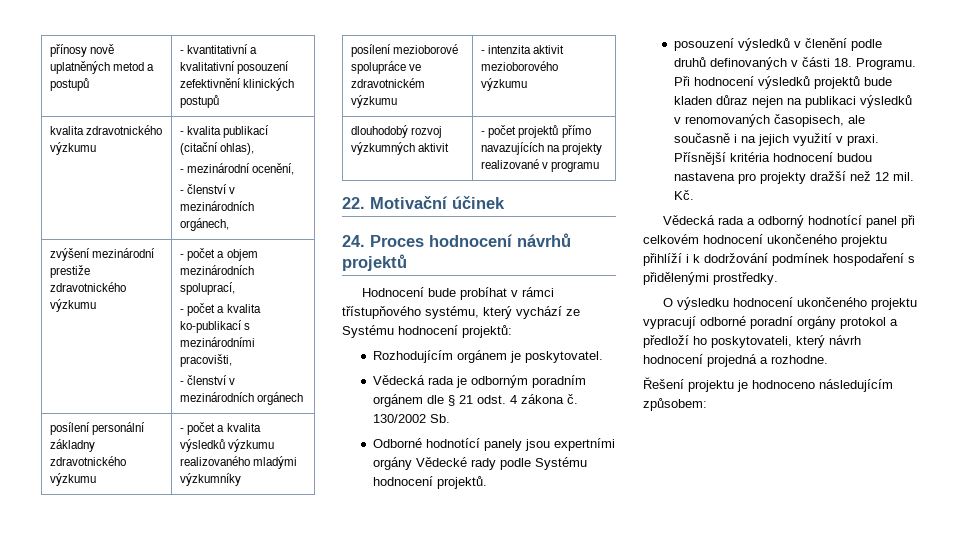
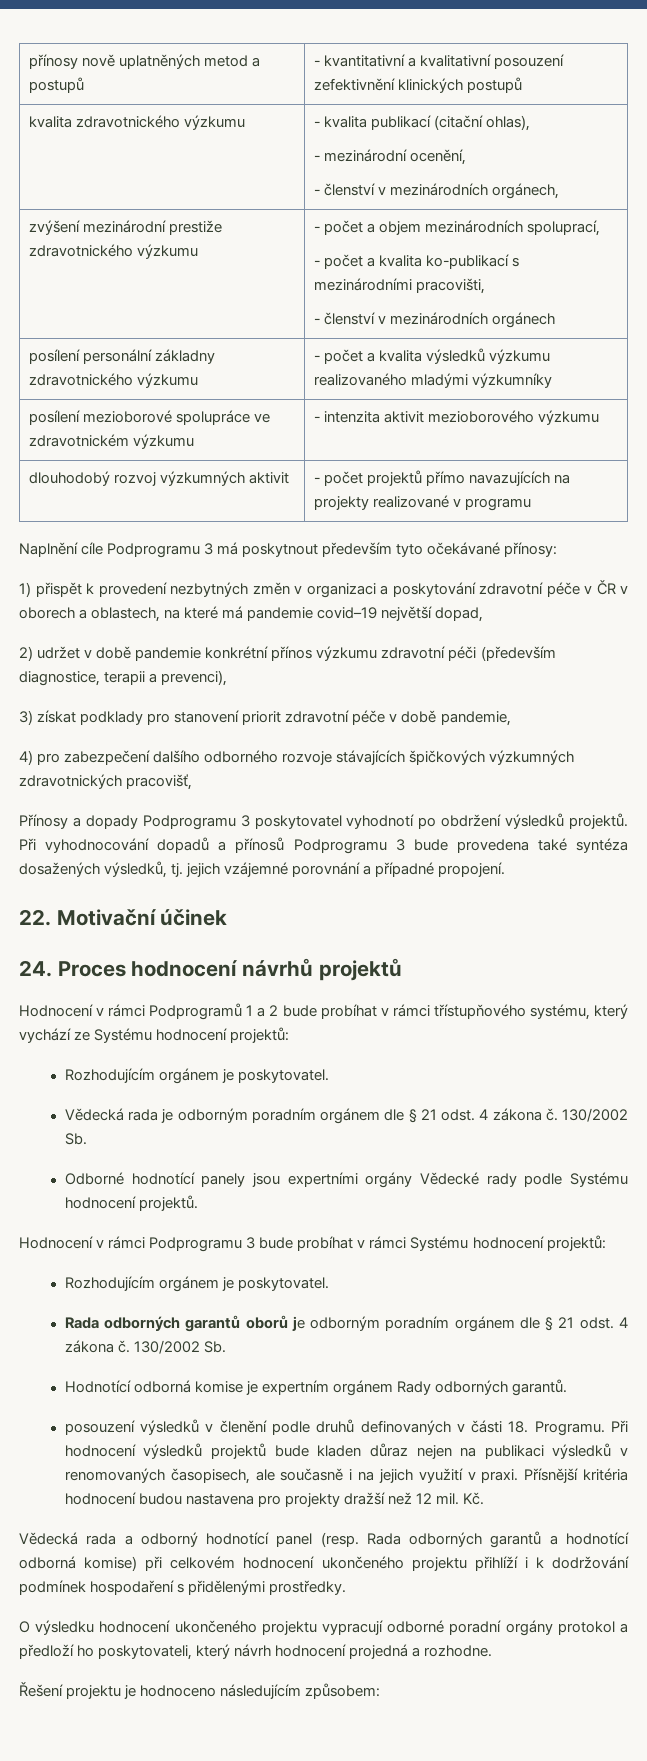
+ Naplnění cíle Podprogramu 3 má poskytnout především tyto očekávané přínosy:
+ 1) přispět k provedení nezbytných změn v organizaci a poskytování zdravotní péče v ČR v oborech a oblastech, na které má pandemie covid–19 největší dopad,
+ 2) udržet v době pandemie konkrétní přínos výzkumu zdravotní péči (především diagnostice, terapii a prevenci),
+ 3) získat podklady pro stanovení priorit zdravotní péče v době pandemie,
+ 4) pro zabezpečení dalšího odborného rozvoje stávajících špičkových výzkumných zdravotnických pracovišť,
+ Přínosy a dopady Podprogramu 3 poskytovatel vyhodnotí po obdržení výsledků projektů. Při vyhodnocování dopadů a přínosů Podprogramu 3 bude provedena také syntéza dosažených výsledků, tj. jejich vzájemné porovnání a případné propojení.
- Hodnocení bude probíhat v rámci třístupňového systému, který vychází ze Systému hodnocení projektů:
+ Hodnocení v rámci Podprogramů 1 a 2 bude probíhat v rámci třístupňového systému, který vychází ze Systému hodnocení projektů:
+ Hodnocení v rámci Podprogramu 3 bude probíhat v rámci Systému hodnocení projektů:
+ Rozhodujícím orgánem je poskytovatel.
+ Rada odborných garantů oborů je odborným poradním orgánem dle § 21 odst. 4 zákona č. 130/2002 Sb.
+ Hodnotící odborná komise je expertním orgánem Rady odborných garantů.
- Vědecká rada a odborný hodnotící panel při celkovém hodnocení ukončeného projektu přihlíží i k dodržování podmínek hospodaření s přidělenými prostředky.
+ Vědecká rada a odborný hodnotící panel (resp. Rada odborných garantů a hodnotící odborná komise) při celkovém hodnocení ukončeného projektu přihlíží i k dodržování podmínek hospodaření s přidělenými prostředky.

